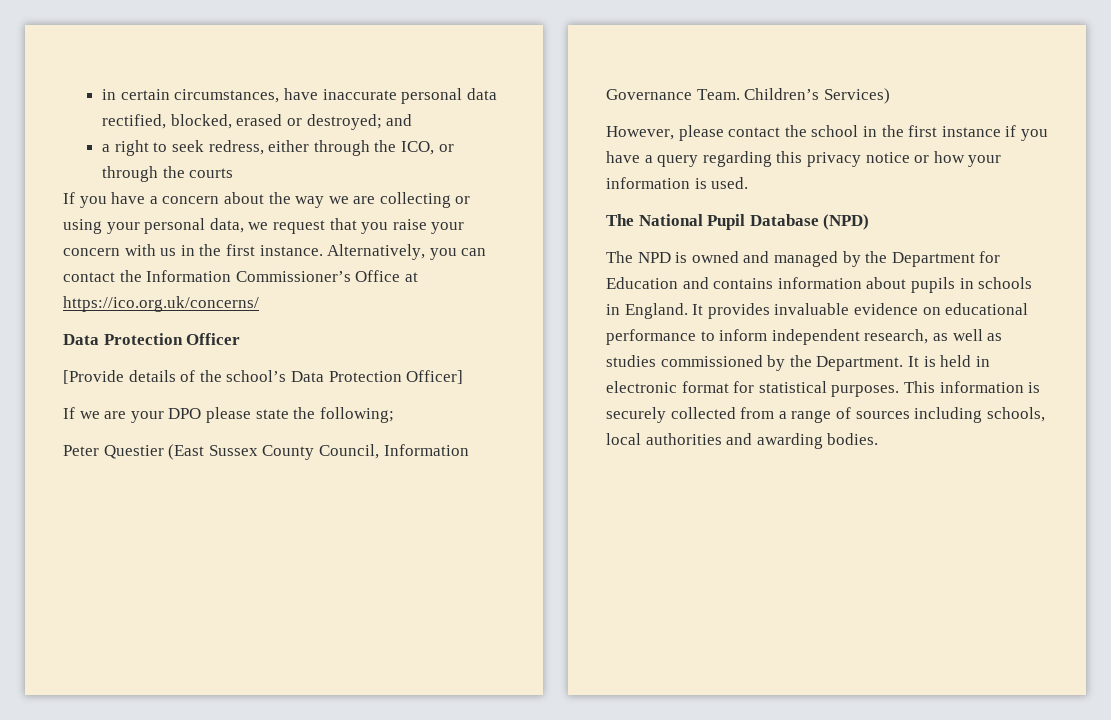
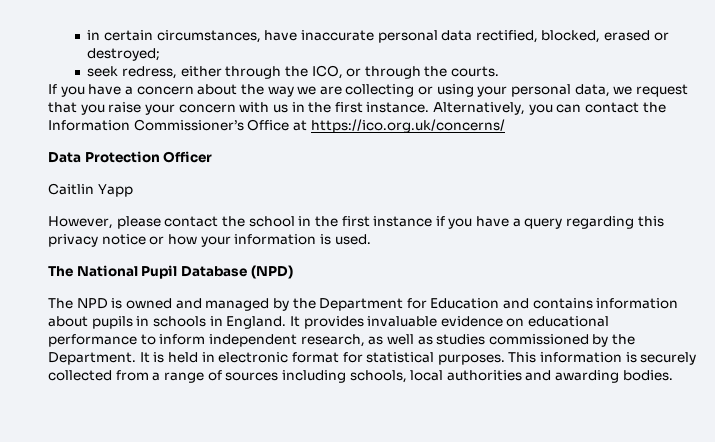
- in certain circumstances, have inaccurate personal data rectified, blocked, erased or destroyed; and
- a right to seek redress, either through the ICO, or through the courts
+ in certain circumstances, have inaccurate personal data rectified, blocked, erased or destroyed;
+ seek redress, either through the ICO, or through the courts.
- [Provide details of the school’s Data Protection Officer]
- If we are your DPO please state the following;
- Peter Questier (East Sussex County Council, Information Governance Team. Children’s Services)
+ Caitlin Yapp

